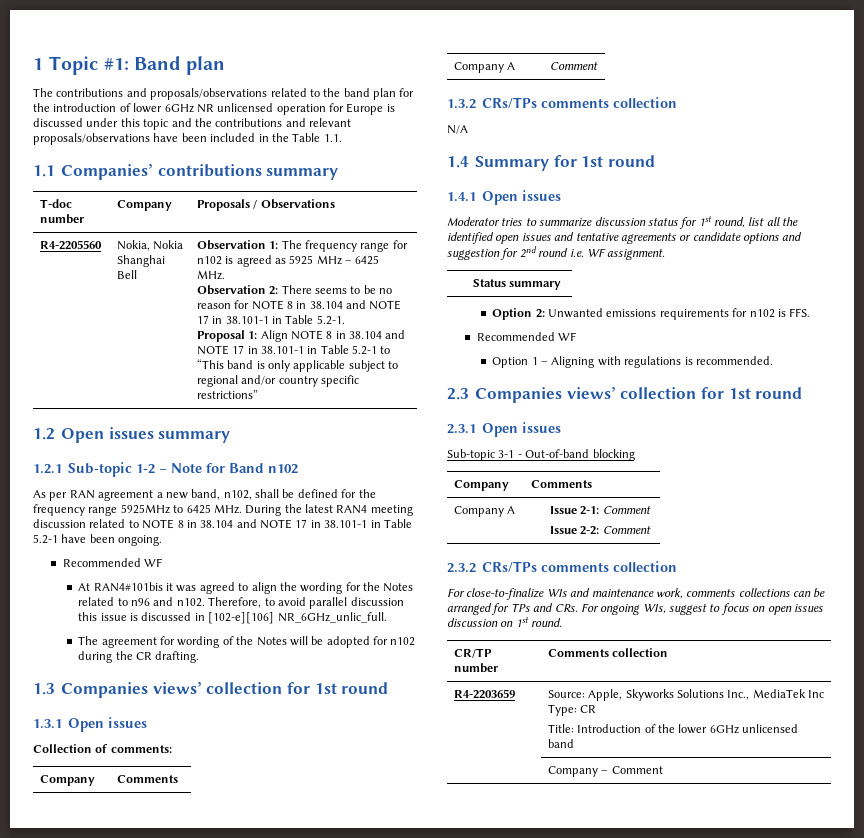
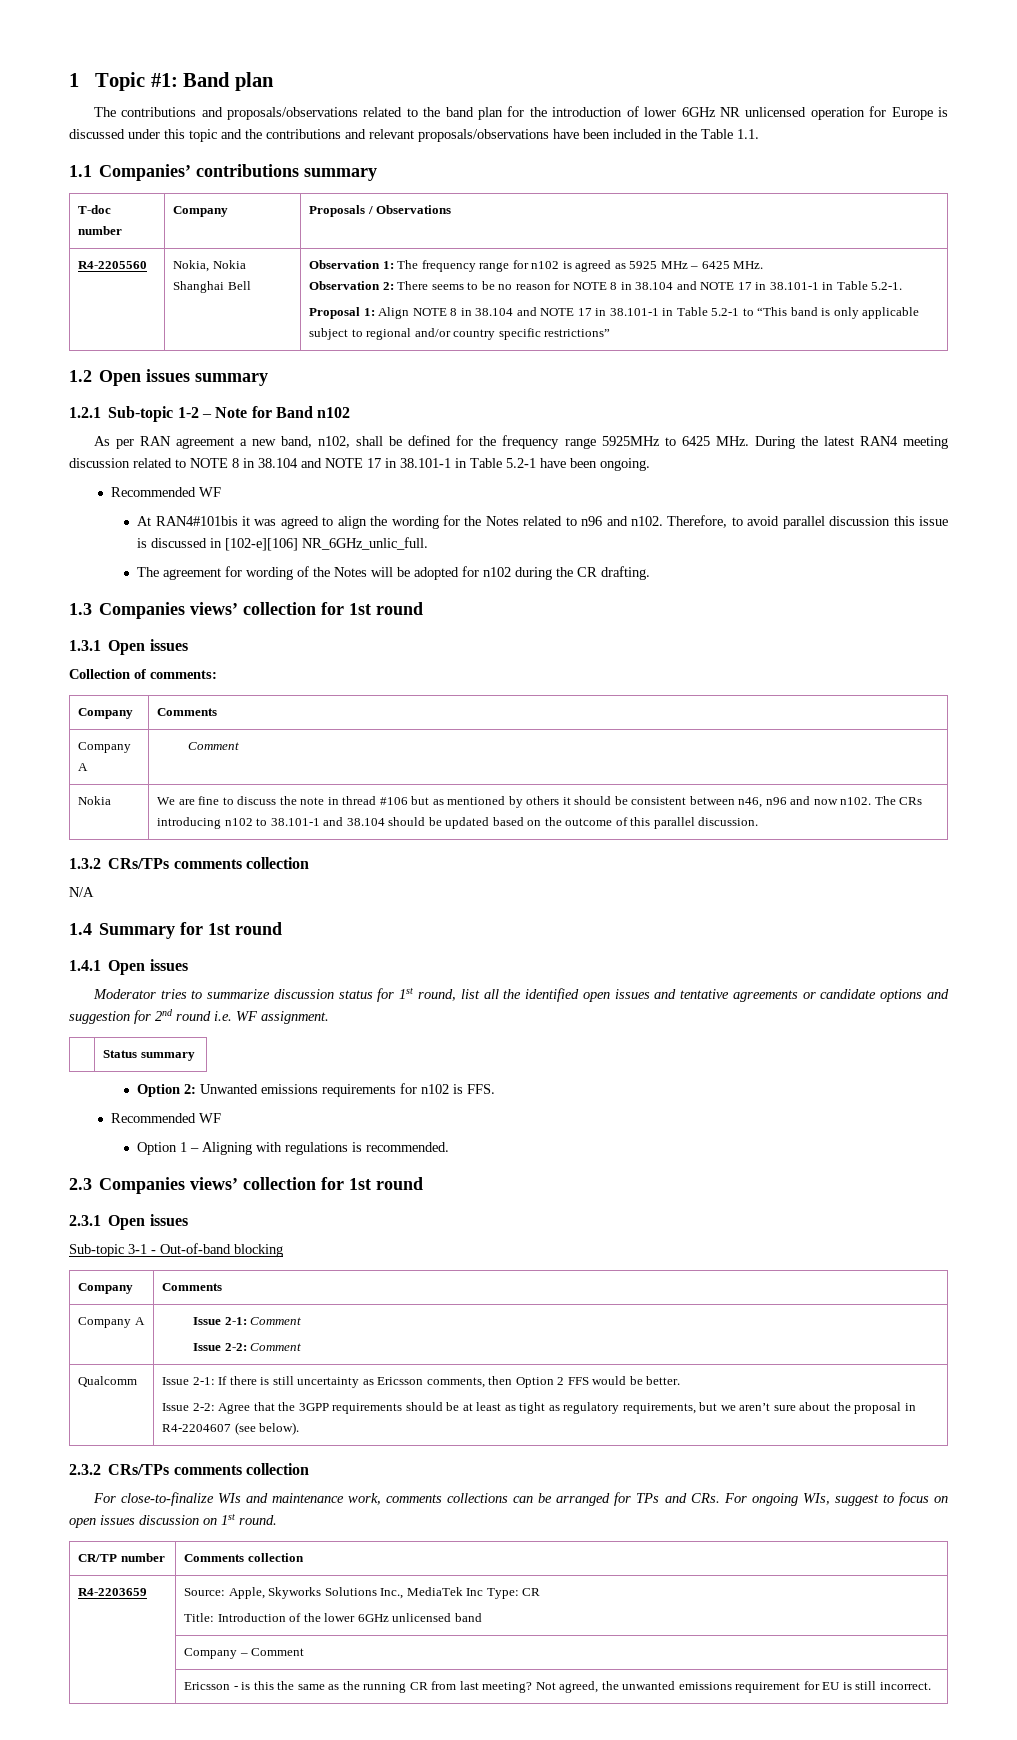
+ Nokia | We are fine to discuss the note in thread #106 but as mentioned by others it should be consistent between n46, n96 and now n102. The CRs introducing n102 to 38.101-1 and 38.104 should be updated based on the outcome of this parallel discussion.
+ Qualcomm | Issue 2-1: If there is still uncertainty as Ericsson comments, then Option 2 FFS would be better.
+ Issue 2-2: Agree that the 3GPP requirements should be at least as tight as regulatory requirements, but we aren’t sure about the proposal in R4-2204607 (see below).
+ | Ericsson - is this the same as the running CR from last meeting? Not agreed, the unwanted emissions requirement for EU is still incorrect.

